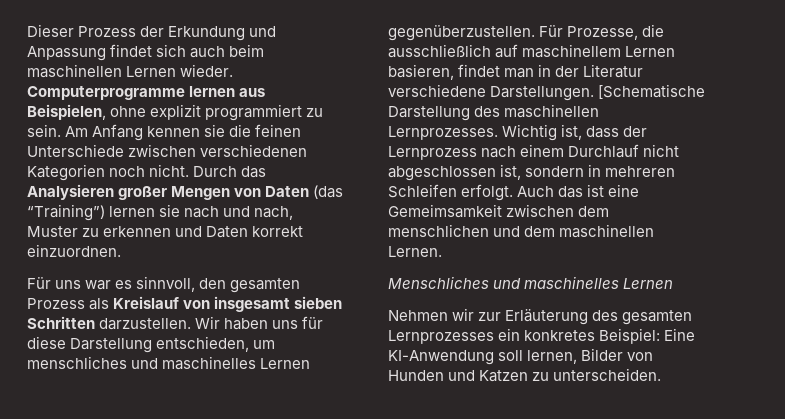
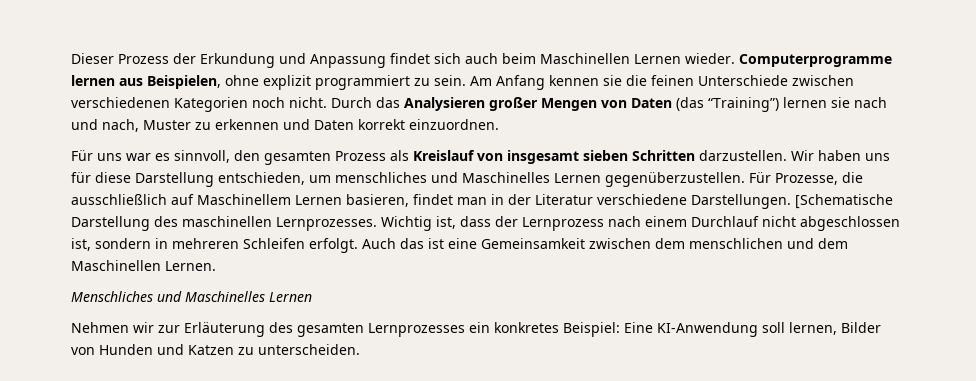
- Dieser Prozess der Erkundung und Anpassung findet sich auch beim maschinellen Lernen wieder.
+ Dieser Prozess der Erkundung und Anpassung findet sich auch beim Maschinellen Lernen wieder.
- Wir haben uns für diese Darstellung entschieden, um menschliches und maschinelles Lernen gegenüberzustellen.
+ Wir haben uns für diese Darstellung entschieden, um menschliches und Maschinelles Lernen gegenüberzustellen.
- Für Prozesse, die ausschließlich auf maschinellem Lernen basieren, findet man in der Literatur verschiedene Darstellungen.
+ Für Prozesse, die ausschließlich auf Maschinellem Lernen basieren, findet man in der Literatur verschiedene Darstellungen.
- Auch das ist eine Gemeimsamkeit zwischen dem menschlichen und dem maschinellen Lernen.
+ Auch das ist eine Gemeinsamkeit zwischen dem menschlichen und dem Maschinellen Lernen.
- Menschliches und maschinelles Lernen
+ Menschliches und Maschinelles Lernen

